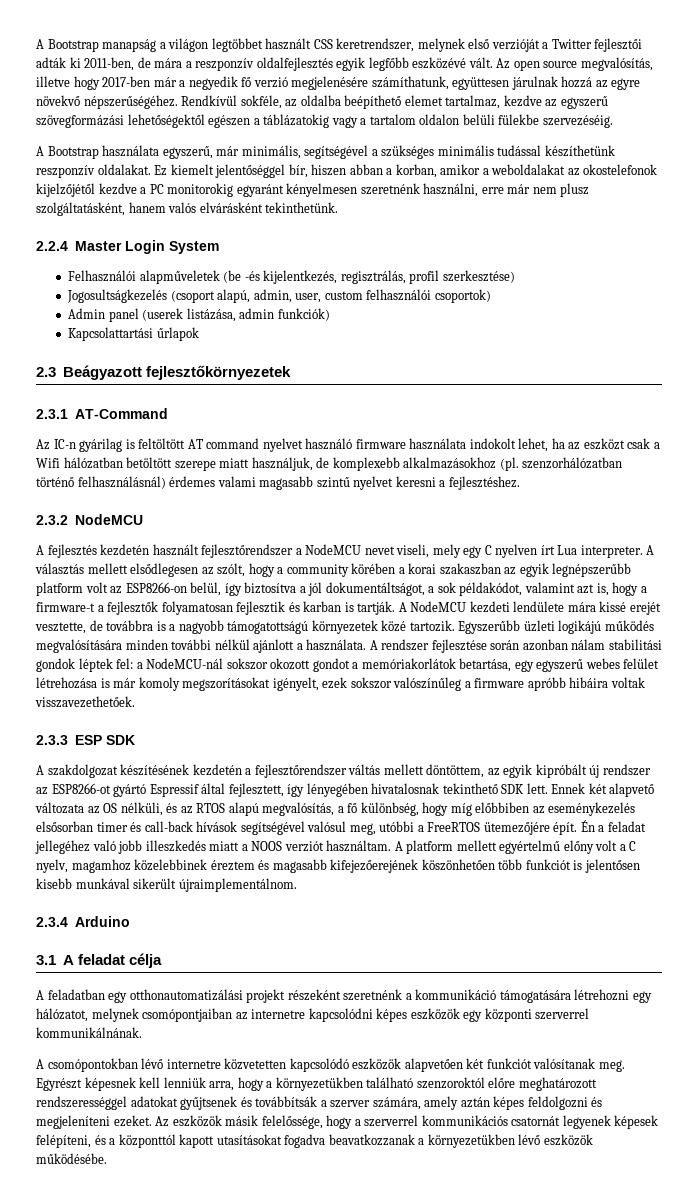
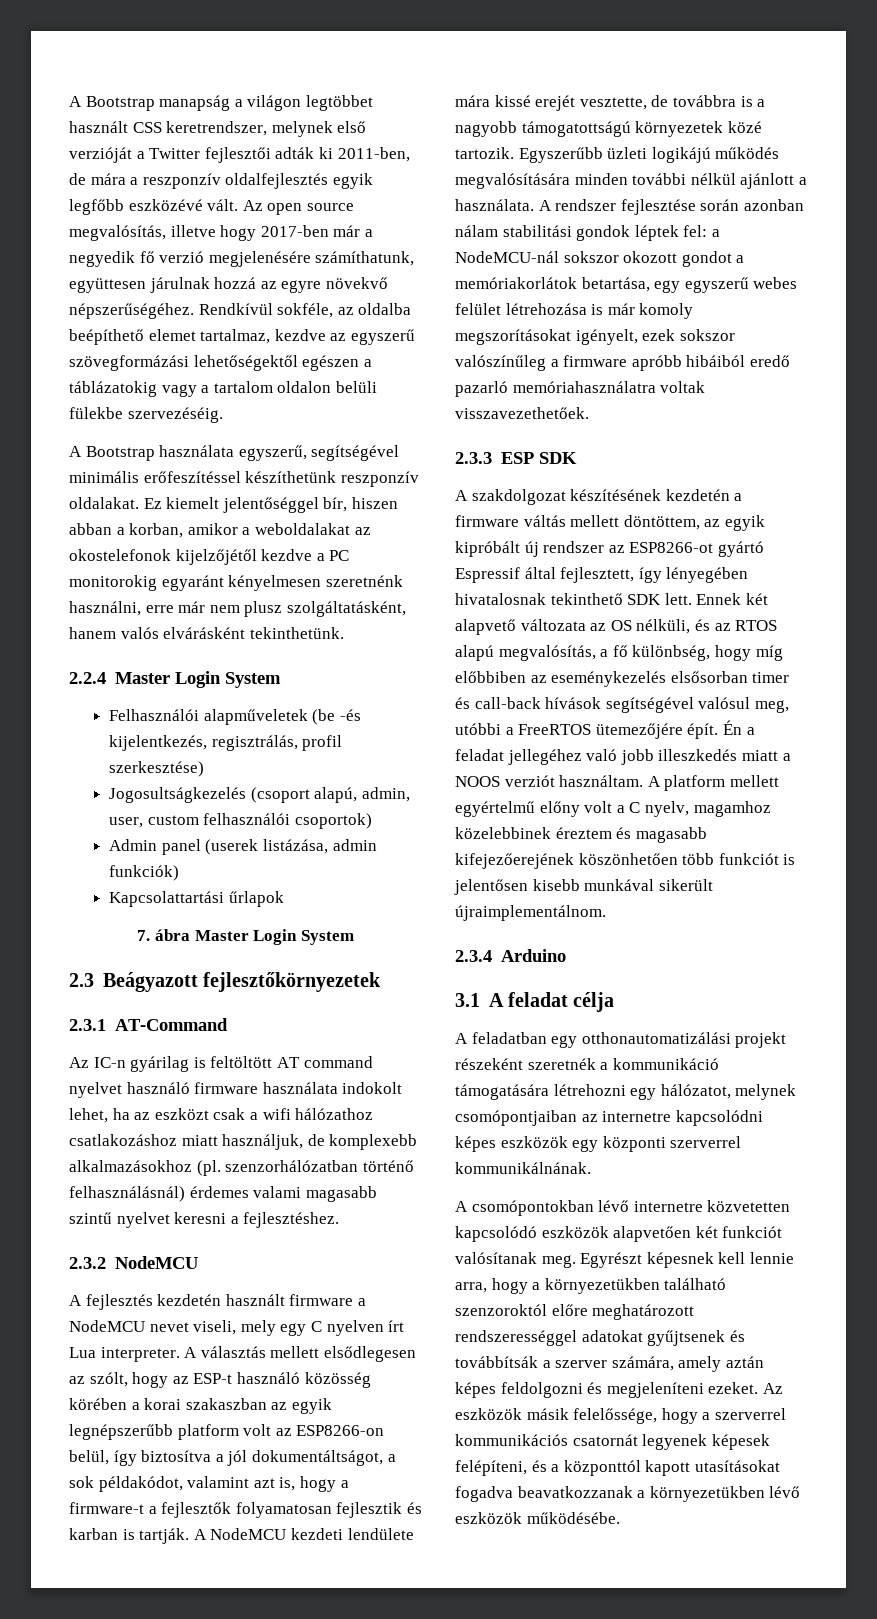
- A Bootstrap használata egyszerű, már minimális, segítségével a szükséges minimális tudással készíthetünk reszponzív oldalakat.
+ A Bootstrap használata egyszerű, segítségével minimális erőfeszítéssel készíthetünk reszponzív oldalakat.
+ 7. ábra Master Login System
- Az IC-n gyárilag is feltöltött AT command nyelvet használó firmware használata indokolt lehet, ha az eszközt csak a Wifi hálózatban betöltött szerepe miatt használjuk, de komplexebb alkalmazásokhoz (pl. szenzorhálózatban történő felhasználásnál) érdemes valami magasabb szintű nyelvet keresni a fejlesztéshez.
+ Az IC-n gyárilag is feltöltött AT command nyelvet használó firmware használata indokolt lehet, ha az eszközt csak a wifi hálózathoz csatlakozáshoz miatt használjuk, de komplexebb alkalmazásokhoz (pl. szenzorhálózatban történő felhasználásnál) érdemes valami magasabb szintű nyelvet keresni a fejlesztéshez.
- A fejlesztés kezdetén használt fejlesztőrendszer a NodeMCU nevet viseli, mely egy C nyelven írt Lua interpreter.
+ A fejlesztés kezdetén használt firmware a NodeMCU nevet viseli, mely egy C nyelven írt Lua interpreter.
- A választás mellett elsődlegesen az szólt, hogy a community körében a korai szakaszban az egyik legnépszerűbb platform volt az ESP8266-on belül, így biztosítva a jól dokumentáltságot, a sok példakódot, valamint azt is, hogy a firmware-t a fejlesztők folyamatosan fejlesztik és karban is tartják.
+ A választás mellett elsődlegesen az szólt, hogy az ESP-t használó közösség körében a korai szakaszban az egyik legnépszerűbb platform volt az ESP8266-on belül, így biztosítva a jól dokumentáltságot, a sok példakódot, valamint azt is, hogy a firmware-t a fejlesztők folyamatosan fejlesztik és karban is tartják.
- A rendszer fejlesztése során azonban nálam stabilitási gondok léptek fel: a NodeMCU-nál sokszor okozott gondot a memóriakorlátok betartása, egy egyszerű webes felület létrehozása is már komoly megszorításokat igényelt, ezek sokszor valószínűleg a firmware apróbb hibáira voltak visszavezethetőek.
+ A rendszer fejlesztése során azonban nálam stabilitási gondok léptek fel: a NodeMCU-nál sokszor okozott gondot a memóriakorlátok betartása, egy egyszerű webes felület létrehozása is már komoly megszorításokat igényelt, ezek sokszor valószínűleg a firmware apróbb hibáiból eredő pazarló memóriahasználatra voltak visszavezethetőek.
- A szakdolgozat készítésének kezdetén a fejlesztőrendszer váltás mellett döntöttem, az egyik kipróbált új rendszer az ESP8266-ot gyártó Espressif által fejlesztett, így lényegében hivatalosnak tekinthető SDK lett.
+ A szakdolgozat készítésének kezdetén a firmware váltás mellett döntöttem, az egyik kipróbált új rendszer az ESP8266-ot gyártó Espressif által fejlesztett, így lényegében hivatalosnak tekinthető SDK lett.
- A feladatban egy otthonautomatizálási projekt részeként szeretnénk a kommunikáció támogatására létrehozni egy hálózatot, melynek csomópontjaiban az internetre kapcsolódni képes eszközök egy központi szerverrel kommunikálnának.
+ A feladatban egy otthonautomatizálási projekt részeként szeretnék a kommunikáció támogatására létrehozni egy hálózatot, melynek csomópontjaiban az internetre kapcsolódni képes eszközök egy központi szerverrel kommunikálnának.
- Egyrészt képesnek kell lenniük arra, hogy a környezetükben található szenzoroktól előre meghatározott rendszerességgel adatokat gyűjtsenek és továbbítsák a szerver számára, amely aztán képes feldolgozni és megjeleníteni ezeket.
+ Egyrészt képesnek kell lennie arra, hogy a környezetükben található szenzoroktól előre meghatározott rendszerességgel adatokat gyűjtsenek és továbbítsák a szerver számára, amely aztán képes feldolgozni és megjeleníteni ezeket.

